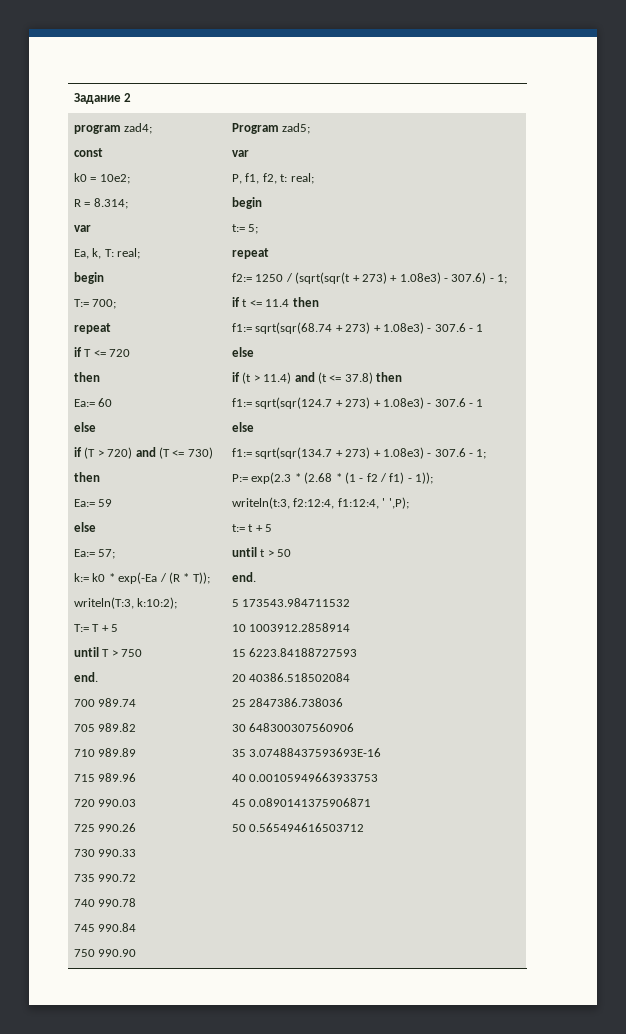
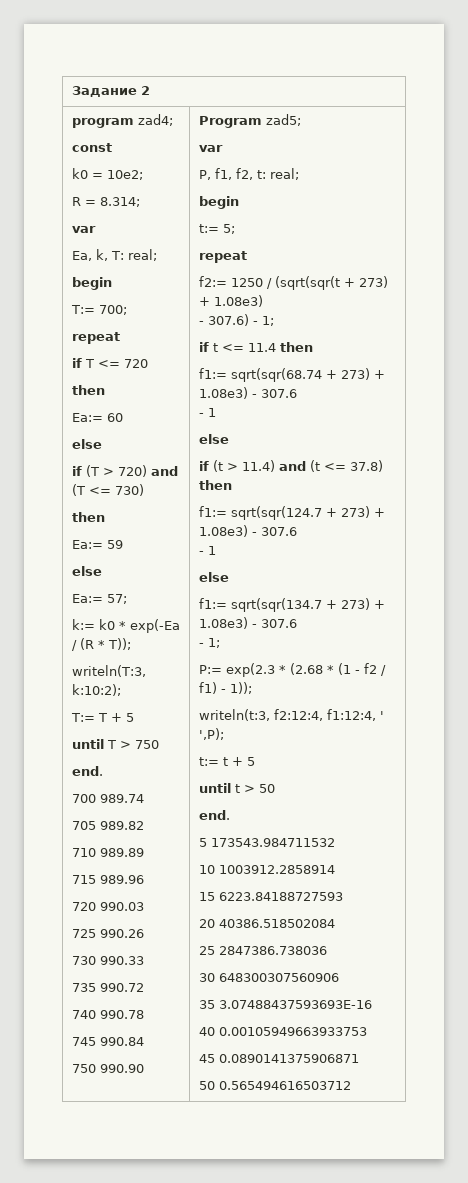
- f2:= 1250 / (sqrt(sqr(t + 273) + 1.08e3) - 307.6) - 1;
+ f2:= 1250 / (sqrt(sqr(t + 273) + 1.08e3)
+ - 307.6) - 1;
- f1:= sqrt(sqr(68.74 + 273) + 1.08e3) - 307.6 - 1
+ f1:= sqrt(sqr(68.74 + 273) + 1.08e3) - 307.6
+ - 1
- f1:= sqrt(sqr(124.7 + 273) + 1.08e3) - 307.6 - 1
+ f1:= sqrt(sqr(124.7 + 273) + 1.08e3) - 307.6
+ - 1
- f1:= sqrt(sqr(134.7 + 273) + 1.08e3) - 307.6 - 1;
+ f1:= sqrt(sqr(134.7 + 273) + 1.08e3) - 307.6
+ - 1;

